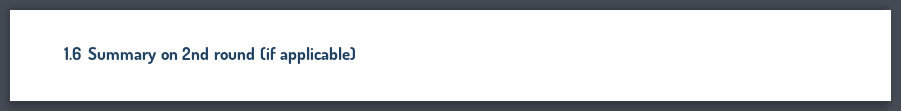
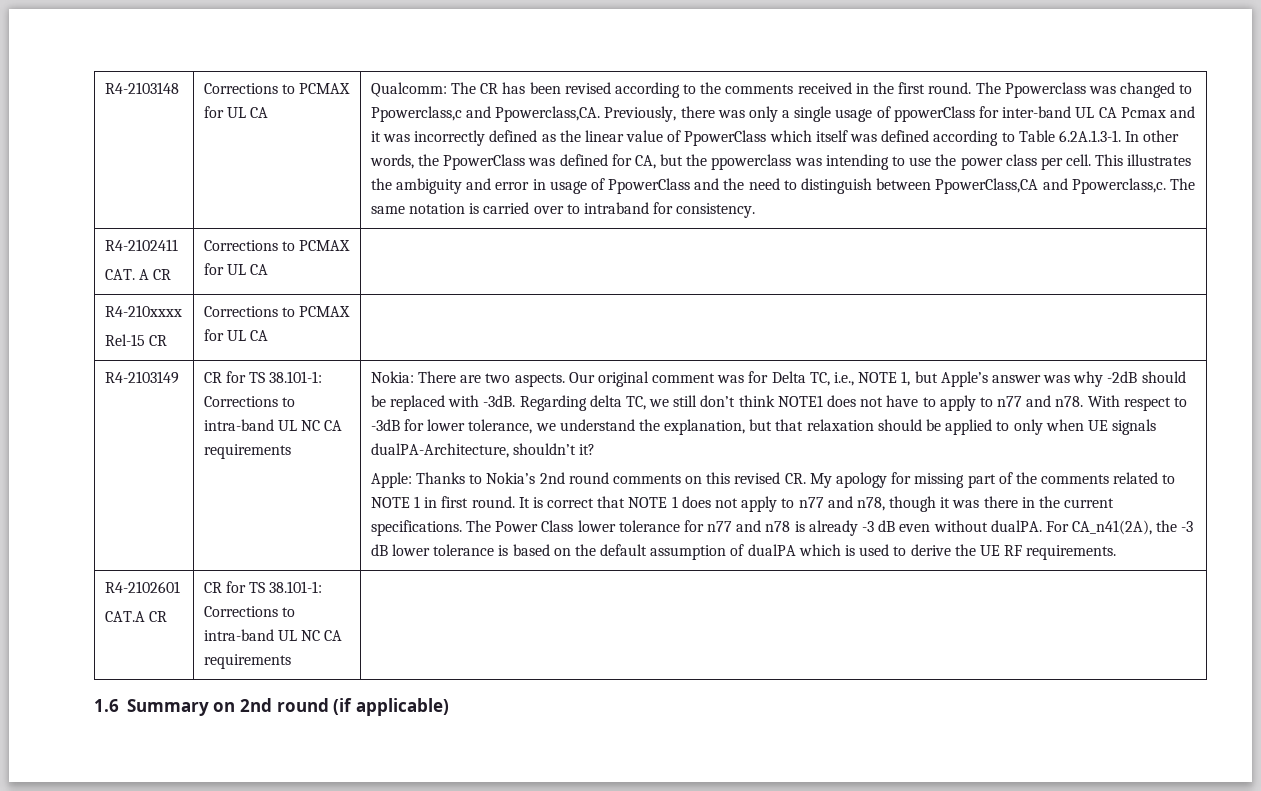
+ R4-2103148 | Corrections to PCMAX for UL CA | Qualcomm: The CR has been revised according to the comments received in the first round. The Ppowerclass was changed to Ppowerclass,c and Ppowerclass,CA. Previously, there was only a single usage of ppowerClass for inter-band UL CA Pcmax and it was incorrectly defined as the linear value of PpowerClass which itself was defined according to Table 6.2A.1.3-1. In other words, the PpowerClass was defined for CA, but the ppowerclass was intending to use the power class per cell. This illustrates the ambiguity and error in usage of PpowerClass and the need to distinguish between PpowerClass,CA and Ppowerclass,c. The same notation is carried over to intraband for consistency.
+ R4-2102411
+ CAT. A CR | Corrections to PCMAX for UL CA |
+ R4-210xxxx
+ Rel-15 CR | Corrections to PCMAX for UL CA |
+ R4-2103149 | CR for TS 38.101-1: Corrections to intra-band UL NC CA requirements | Nokia: There are two aspects. Our original comment was for Delta TC, i.e., NOTE 1, but Apple’s answer was why -2dB should be replaced with -3dB. Regarding delta TC, we still don’t think NOTE1 does not have to apply to n77 and n78. With respect to -3dB for lower tolerance, we understand the explanation, but that relaxation should be applied to only when UE signals dualPA-Architecture, shouldn’t it?
+ Apple: Thanks to Nokia’s 2nd round comments on this revised CR. My apology for missing part of the comments related to NOTE 1 in first round. It is correct that NOTE 1 does not apply to n77 and n78, though it was there in the current specifications. The Power Class lower tolerance for n77 and n78 is already -3 dB even without dualPA. For CA_n41(2A), the -3 dB lower tolerance is based on the default assumption of dualPA which is used to derive the UE RF requirements.
+ R4-2102601
+ CAT.A CR | CR for TS 38.101-1: Corrections to intra-band UL NC CA requirements |

